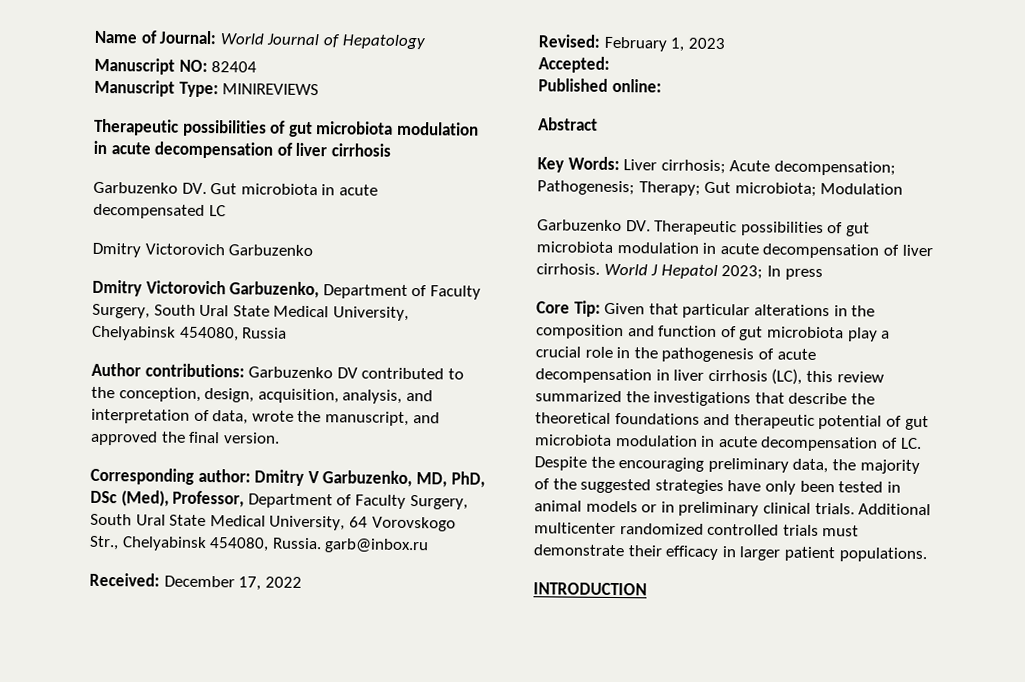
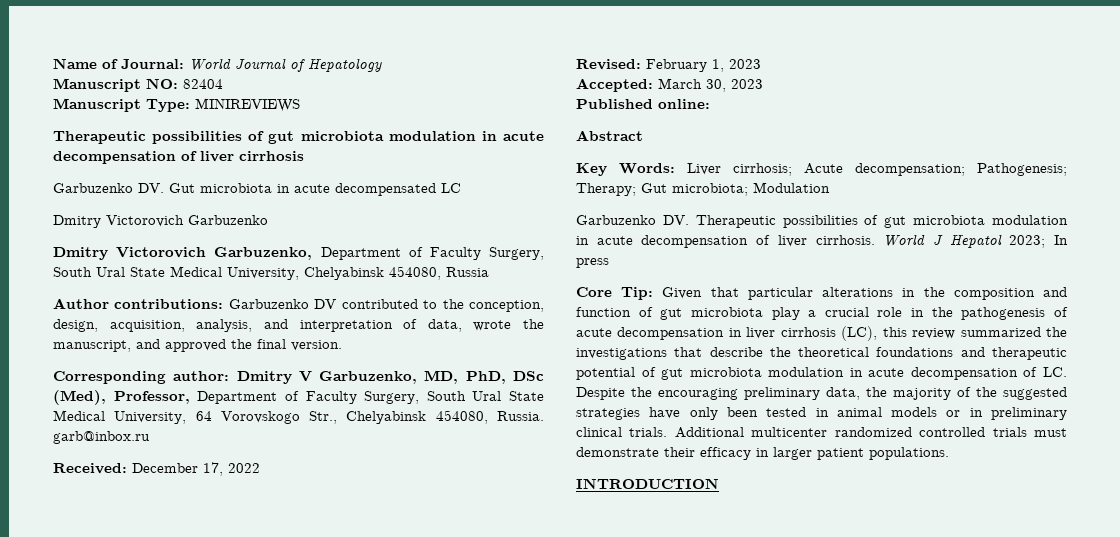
- Accepted:
+ Accepted: March 30, 2023

